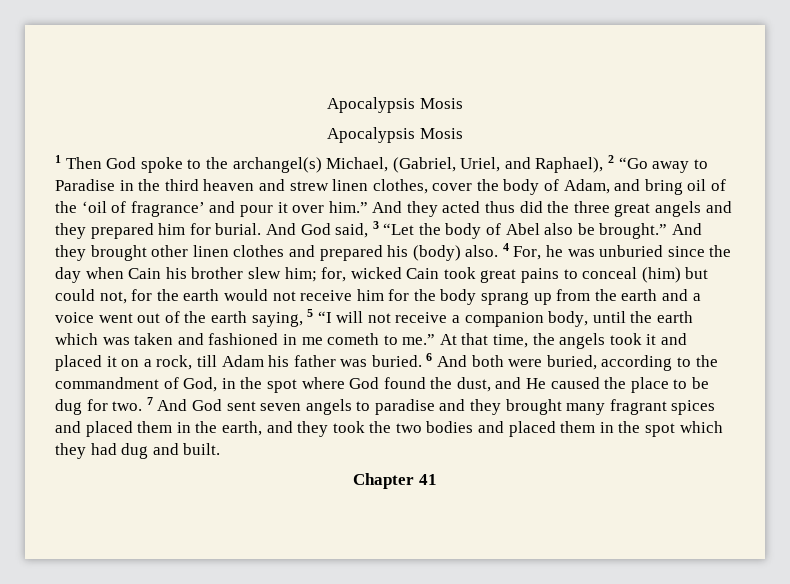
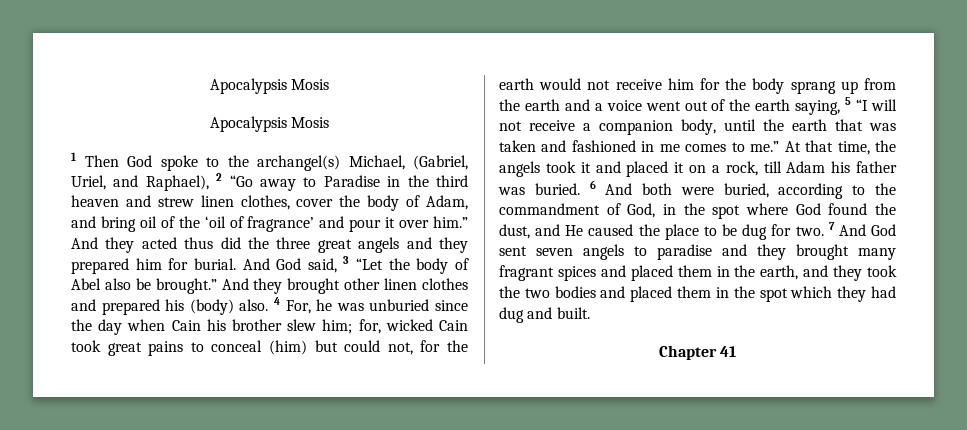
- for, wicked Cain took great pains to conceal (him) but could not, for the earth would not receive him for the body sprang up from the earth and a voice went out of the earth saying, 5 “I will not receive a companion body, until the earth which was taken and fashioned in me cometh to me.”
+ for, wicked Cain took great pains to conceal (him) but could not, for the earth would not receive him for the body sprang up from the earth and a voice went out of the earth saying, 5 “I will not receive a companion body, until the earth that was taken and fashioned in me comes to me.”

